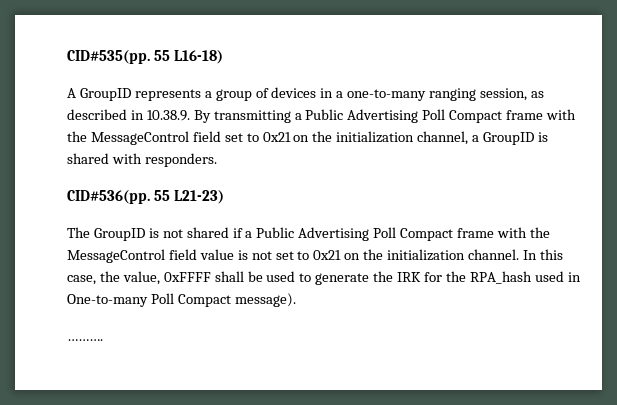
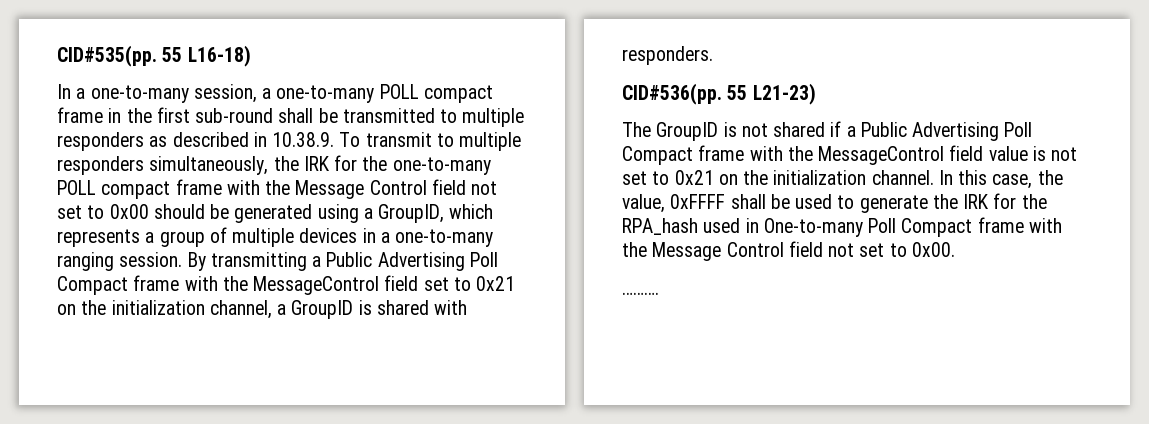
- A GroupID represents a group of devices in a one-to-many ranging session, as described in 10.38.9. By transmitting a Public Advertising Poll Compact frame with the MessageControl field set to 0x21 on the initialization channel, a GroupID is shared with responders.
+ In a one-to-many session, a one-to-many POLL compact frame in the first sub-round shall be transmitted to multiple responders as described in 10.38.9. To transmit to multiple responders simultaneously, the IRK for the one-to-many POLL compact frame with the Message Control field not set to 0x00 should be generated using a GroupID, which represents a group of multiple devices in a one-to-many ranging session. By transmitting a Public Advertising Poll Compact frame with the MessageControl field set to 0x21 on the initialization channel, a GroupID is shared with responders.
- In this case, the value, 0xFFFF shall be used to generate the IRK for the RPA_hash used in One-to-many Poll Compact message).
+ In this case, the value, 0xFFFF shall be used to generate the IRK for the RPA_hash used in One-to-many Poll Compact frame with the Message Control field not set to 0x00.

